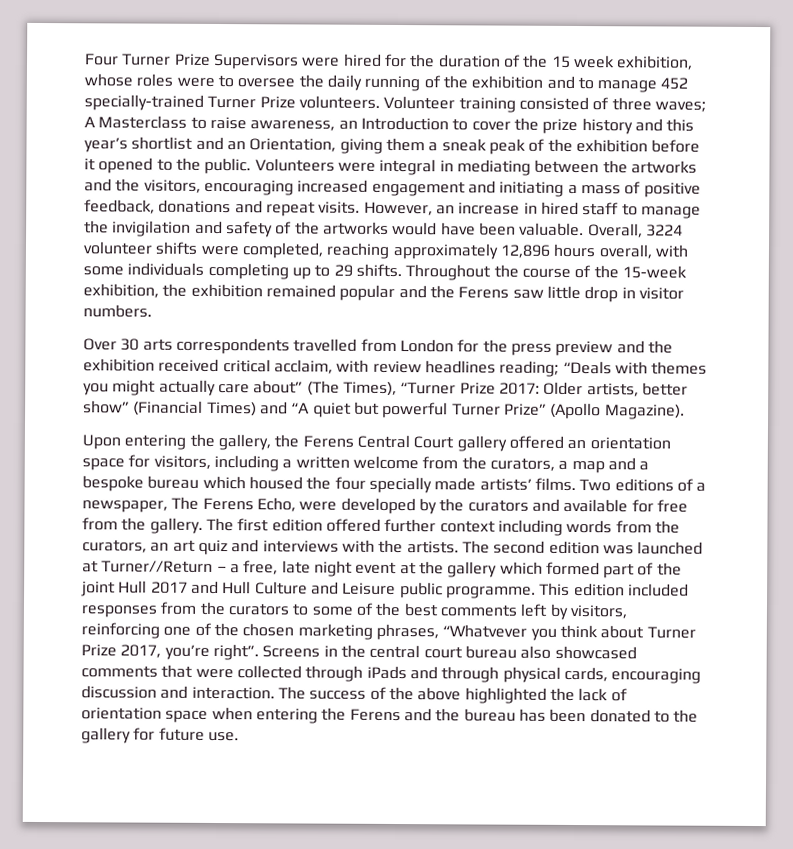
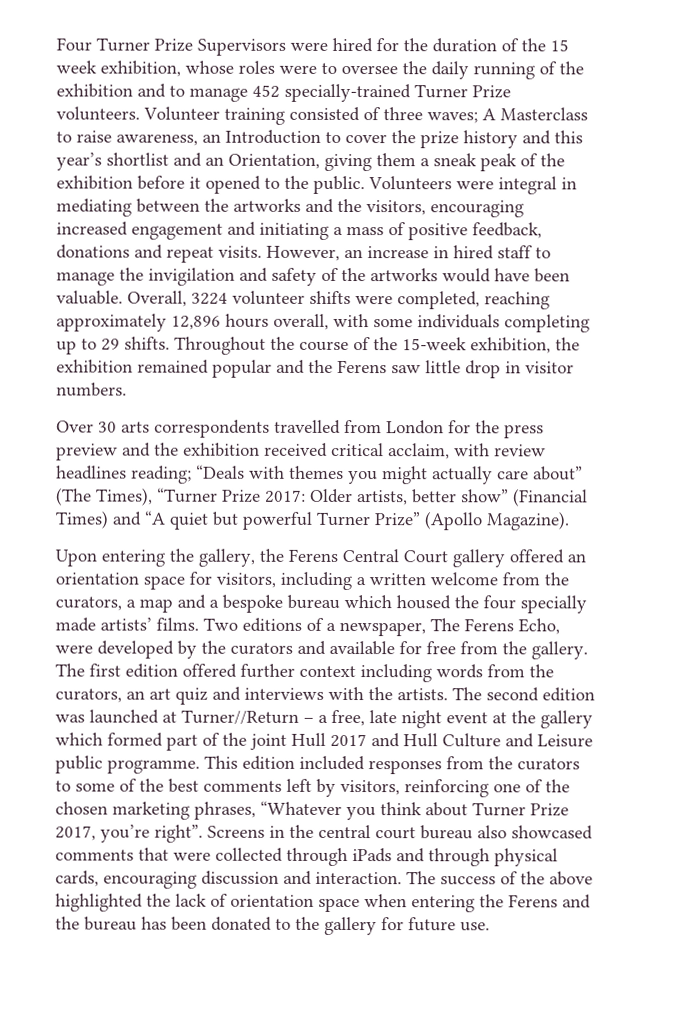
- This edition included responses from the curators to some of the best comments left by visitors, reinforcing one of the chosen marketing phrases, “Whatvever you think about Turner Prize 2017, you’re right”.
+ This edition included responses from the curators to some of the best comments left by visitors, reinforcing one of the chosen marketing phrases, “Whatever you think about Turner Prize 2017, you’re right”.

